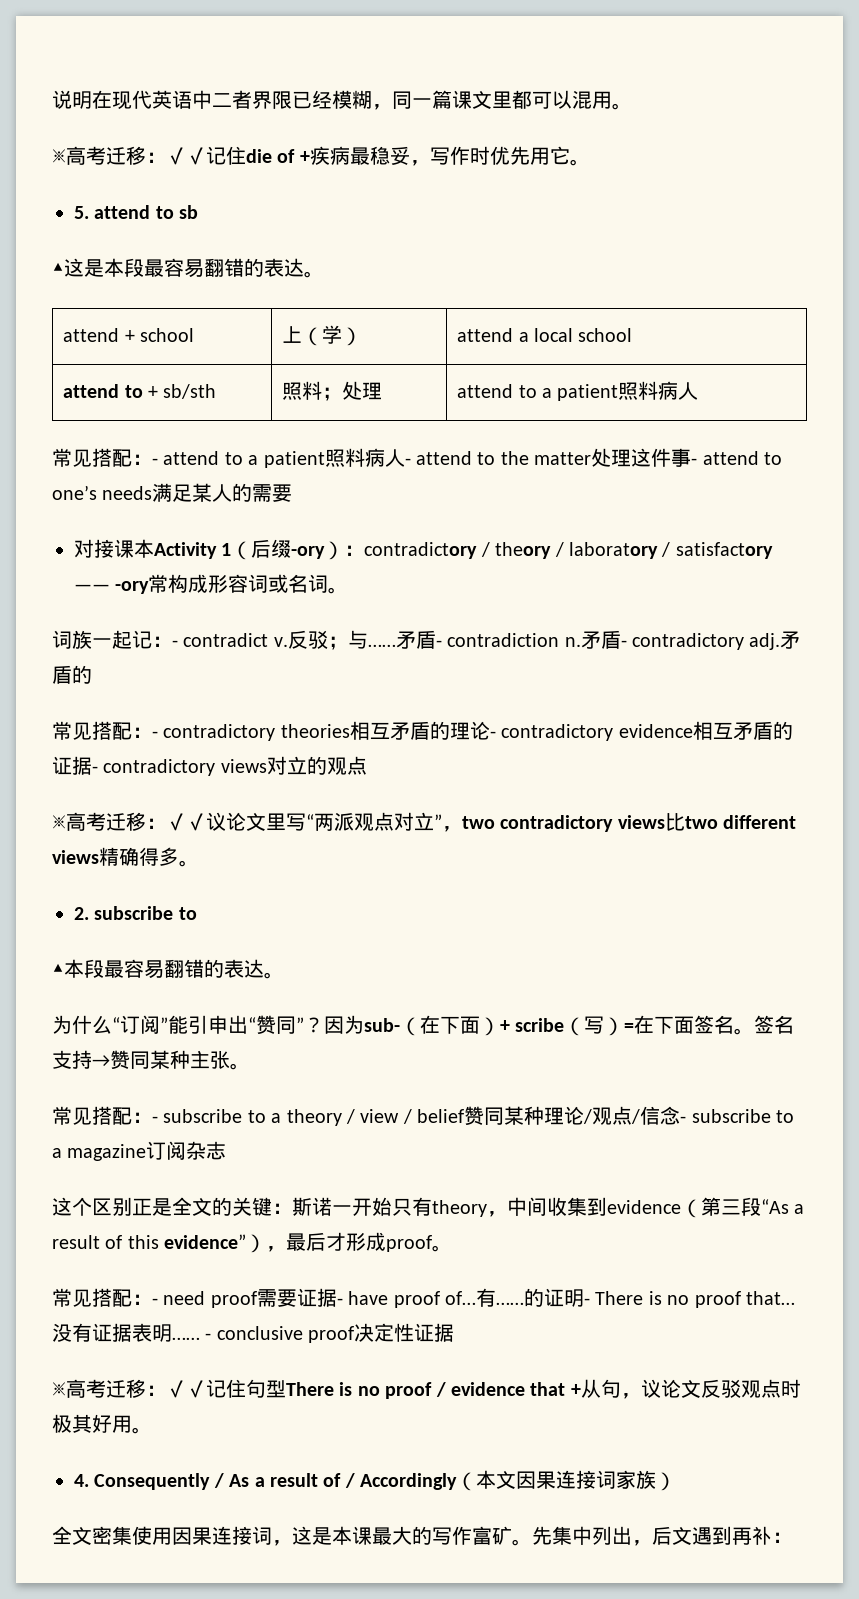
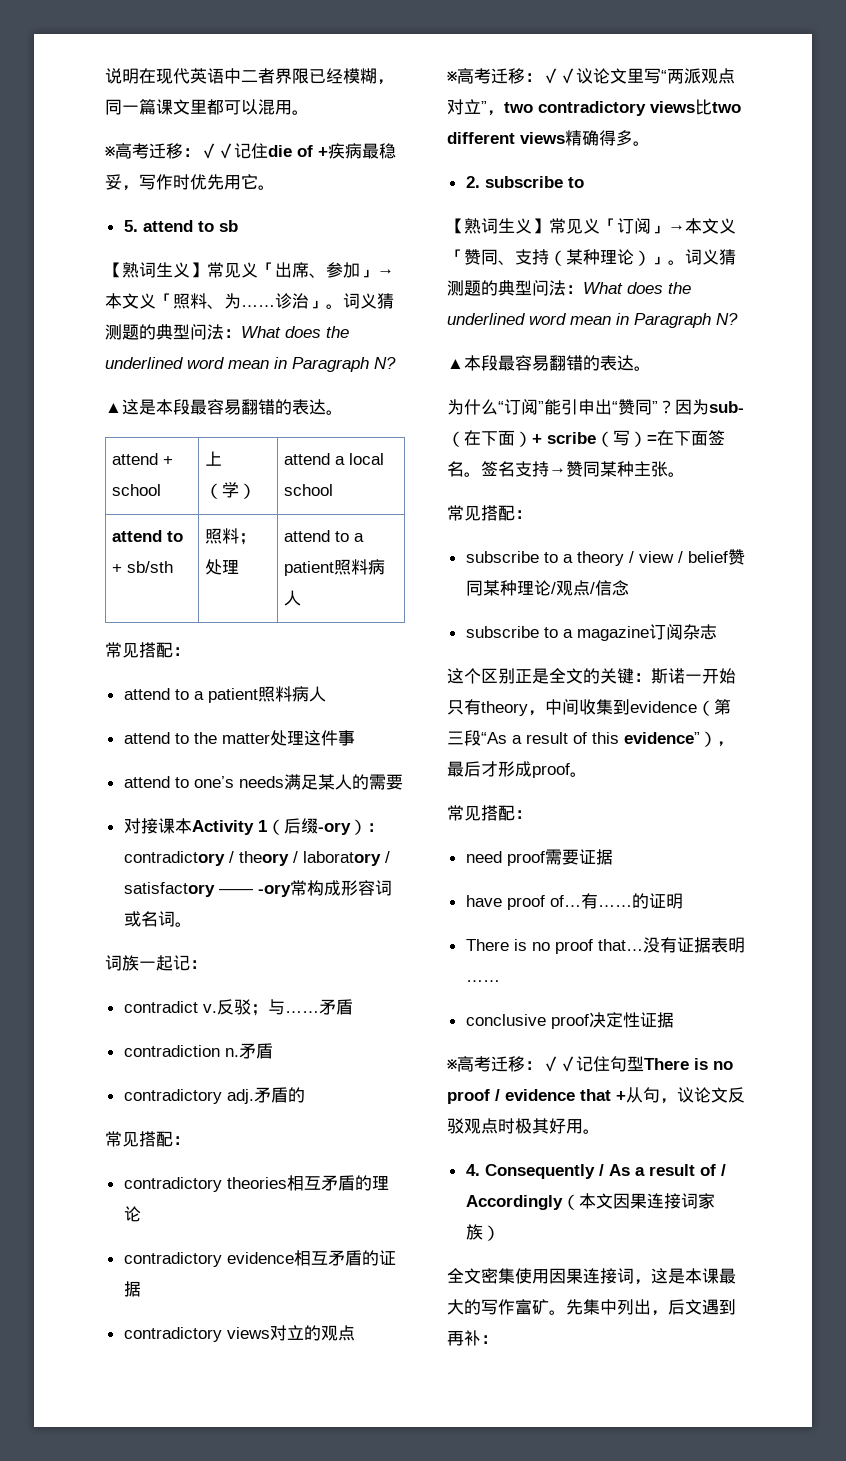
+ 【熟词生义】常见义「出席、参加」→本文义「照料、为……诊治」。词义猜测题的典型问法：What does the underlined word mean in Paragraph N?
  attend to + sb/sth | 照料；处理 | attend to a patient照料病人
- 常见搭配：- attend to a patient照料病人- attend to the matter处理这件事- attend to one’s needs满足某人的需要
+ 常见搭配：
+ attend to a patient照料病人
+ attend to the matter处理这件事
+ attend to one’s needs满足某人的需要
- 词族一起记：- contradict v.
+ 词族一起记：
+ contradict v.
- 反驳；与……矛盾- contradiction n.矛盾- contradictory adj.矛盾的
- 常见搭配：- contradictory theories相互矛盾的理论- contradictory evidence相互矛盾的证据- contradictory views对立的观点
+ 反驳；与……矛盾
+ contradiction n.矛盾
+ contradictory adj.矛盾的
+ 常见搭配：
+ contradictory theories相互矛盾的理论
+ contradictory evidence相互矛盾的证据
+ contradictory views对立的观点
+ 【熟词生义】常见义「订阅」→本文义「赞同、支持（某种理论）」。词义猜测题的典型问法：What does the underlined word mean in Paragraph N?
  签名支持→赞同某种主张。
- 常见搭配：- subscribe to a theory / view / belief赞同某种理论/观点/信念- subscribe to a magazine订阅杂志
+ 常见搭配：
+ subscribe to a theory / view / belief赞同某种理论/观点/信念
+ subscribe to a magazine订阅杂志
  这个区别正是全文的关键：斯诺一开始只有theory，中间收集到evidence（第三段“As a result of this evidence”），最后才形成proof。
- 常见搭配：- need proof需要证据- have proof of…
+ 常见搭配：
+ need proof需要证据
+ have proof of…
- 的证明- There is no proof that…
+ 的证明
+ There is no proof that…
- 没有证据表明…… - conclusive proof决定性证据
+ 没有证据表明……
+ conclusive proof决定性证据

